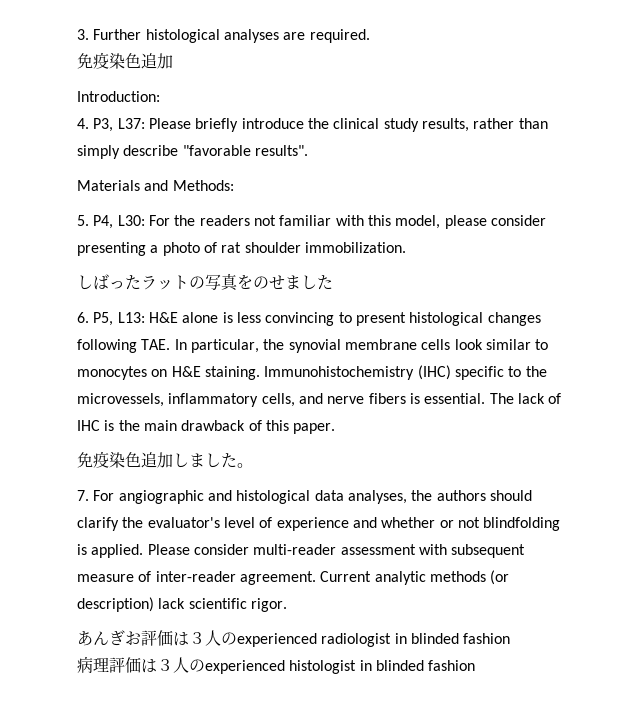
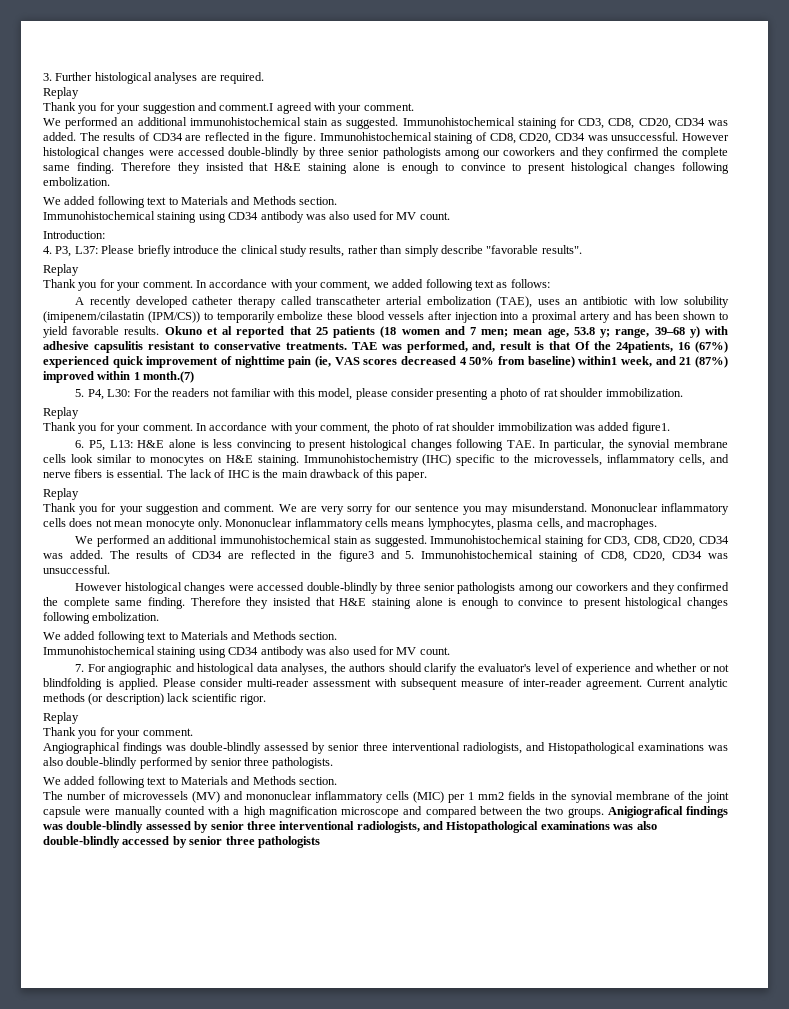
  3. Further histological analyses are required.
- 免疫染色追加
+ Replay
+ Thank you for your suggestion and comment.I agreed with your comment.
+ We performed an additional immunohistochemical stain as suggested. Immunohistochemical staining for CD3, CD8, CD20, CD34 was added. The results of CD34 are reflected in the figure. Immunohistochemical staining of CD8, CD20, CD34 was unsuccessful. However histological changes were accessed double-blindly by three senior pathologists among our coworkers and they confirmed the complete same finding. Therefore they insisted that H&E staining alone is enough to convince to present histological changes following embolization.
+ We added following text to Materials and Methods section.
+ Immunohistochemical staining using CD34 antibody was also used for MV count.
  4. P3, L37: Please briefly introduce the clinical study results, rather than simply describe "favorable results".
- Materials and Methods:
+ Replay
+ Thank you for your comment. In accordance with your comment, we added following text as follows:
+ A recently developed catheter therapy called transcatheter arterial embolization (TAE), uses an antibiotic with low solubility (imipenem/cilastatin (IPM/CS)) to temporarily embolize these blood vessels after injection into a proximal artery and has been shown to yield favorable results. Okuno et al reported that 25 patients (18 women and 7 men; mean age, 53.8 y; range, 39–68 y) with adhesive capsulitis resistant to conservative treatments. TAE was performed, and, result is that Of the 24patients, 16 (67%) experienced quick improvement of nighttime pain (ie, VAS scores decreased 4 50% from baseline) within1 week, and 21 (87%) improved within 1 month.(7)
  5. P4, L30: For the readers not familiar with this model, please consider presenting a photo of rat shoulder immobilization.
- しばったラットの写真をのせました
+ Replay
+ Thank you for your comment. In accordance with your comment, the photo of rat shoulder immobilization was added figure1.
  The lack of IHC is the main drawback of this paper.
- 免疫染色追加しました。
+ Replay
+ Thank you for your suggestion and comment. We are very sorry for our sentence you may misunderstand. Mononuclear inflammatory cells does not mean monocyte only. Mononuclear inflammatory cells means lymphocytes, plasma cells, and macrophages.
+ We performed an additional immunohistochemical stain as suggested. Immunohistochemical staining for CD3, CD8, CD20, CD34 was added. The results of CD34 are reflected in the figure3 and 5. Immunohistochemical staining of CD8, CD20, CD34 was unsuccessful.
+ However histological changes were accessed double-blindly by three senior pathologists among our coworkers and they confirmed the complete same finding. Therefore they insisted that H&E staining alone is enough to convince to present histological changes following embolization.
+ We added following text to Materials and Methods section.
+ Immunohistochemical staining using CD34 antibody was also used for MV count.
  Current analytic methods (or description) lack scientific rigor.
- あんぎお評価は３人のexperienced radiologist in blinded fashion
- 病理評価は３人のexperienced histologist in blinded fashion
+ Replay
+ Thank you for your comment.
+ Angiographical findings was double-blindly assessed by senior three interventional radiologists, and Histopathological examinations was also double-blindly performed by senior three pathologists.
+ We added following text to Materials and Methods section.
+ The number of microvessels (MV) and mononuclear inflammatory cells (MIC) per 1 mm2 fields in the synovial membrane of the joint capsule were manually counted with a high magnification microscope and compared between the two groups. Anigiografical findings was double-blindly assessed by senior three interventional radiologists, and Histopathological examinations was also double-blindly accessed by senior three pathologists

